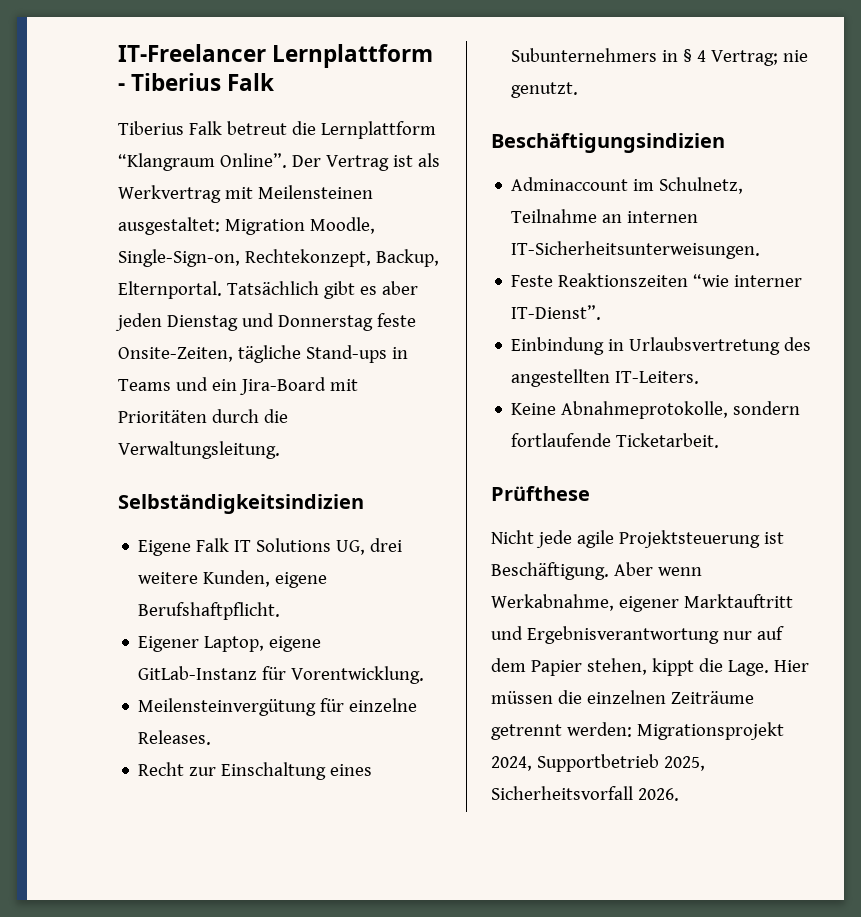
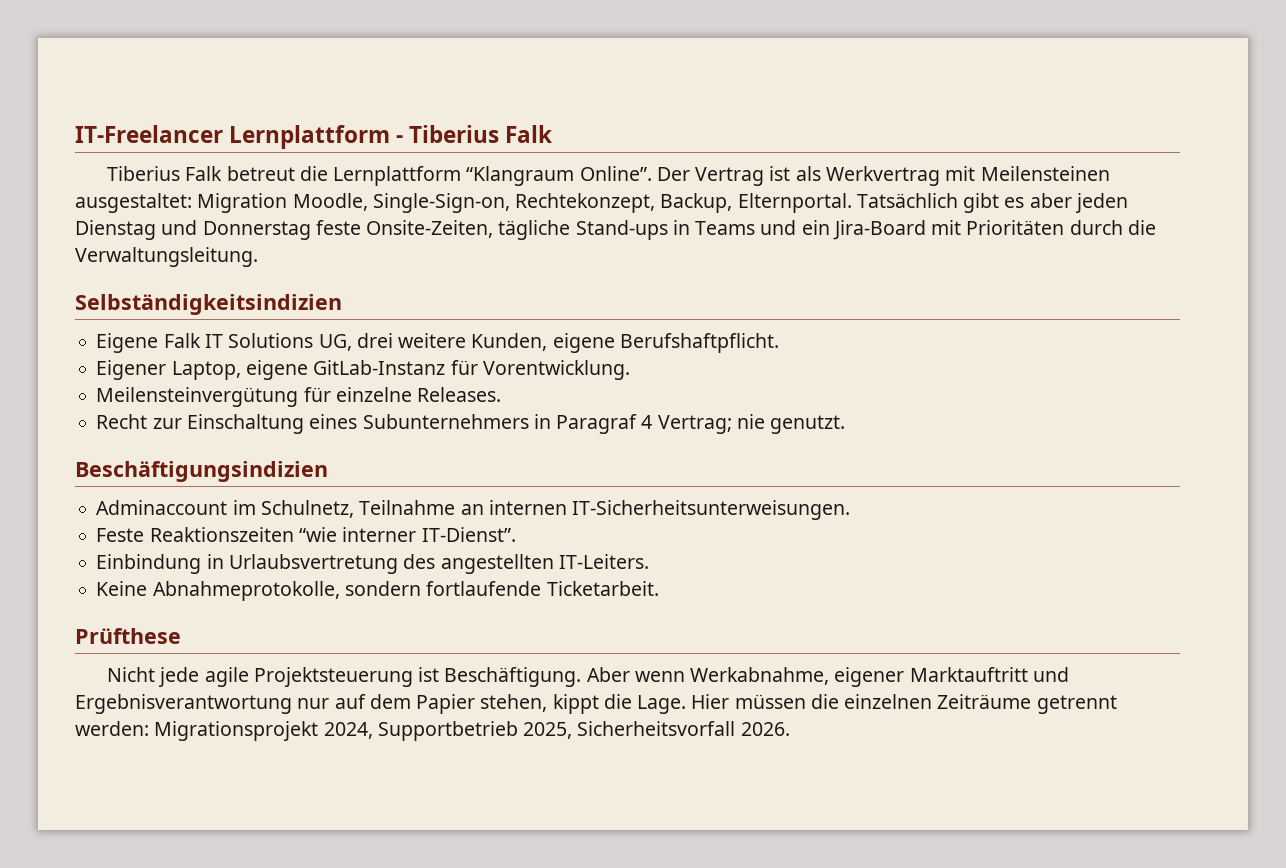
- Recht zur Einschaltung eines Subunternehmers in § 4 Vertrag; nie genutzt.
+ Recht zur Einschaltung eines Subunternehmers in Paragraf 4 Vertrag; nie genutzt.

